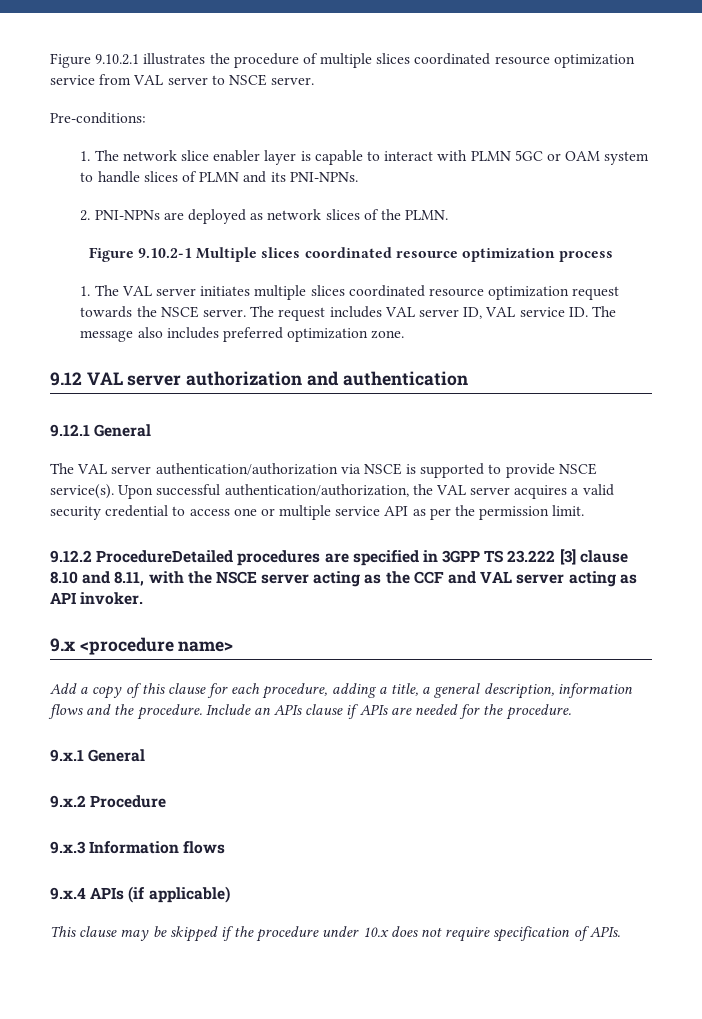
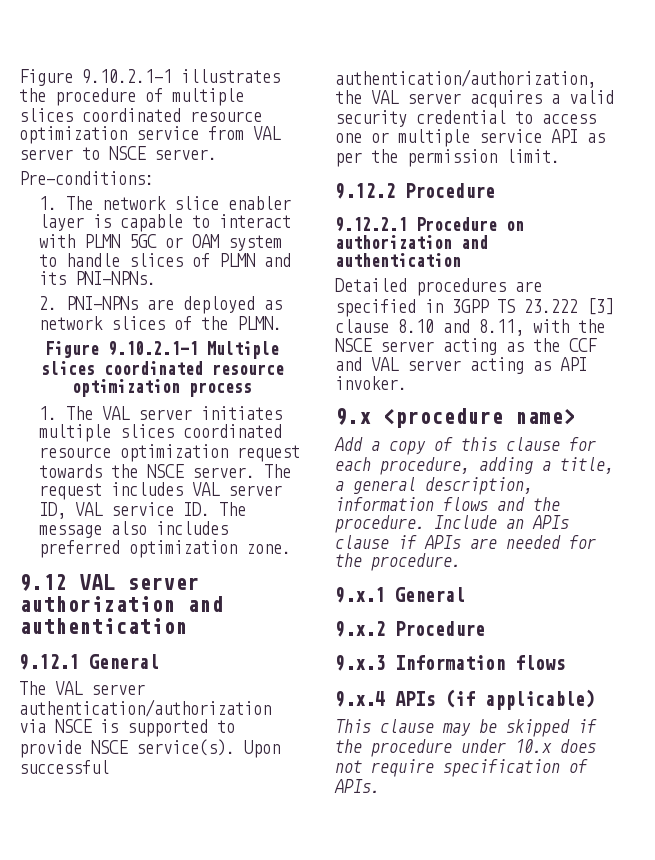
- Figure 9.10.2.1 illustrates the procedure of multiple slices coordinated resource optimization service from VAL server to NSCE server.
+ Figure 9.10.2.1-1 illustrates the procedure of multiple slices coordinated resource optimization service from VAL server to NSCE server.
- Figure 9.10.2-1 Multiple slices coordinated resource optimization process
+ Figure 9.10.2.1-1 Multiple slices coordinated resource optimization process
- 9.12.2 ProcedureDetailed procedures are specified in 3GPP TS 23.222 [3] clause 8.10 and 8.11, with the NSCE server acting as the CCF and VAL server acting as API invoker.
+ 9.12.2 Procedure
+ 9.12.2.1 Procedure on authorization and authentication
+ Detailed procedures are specified in 3GPP TS 23.222 [3] clause 8.10 and 8.11, with the NSCE server acting as the CCF and VAL server acting as API invoker.

